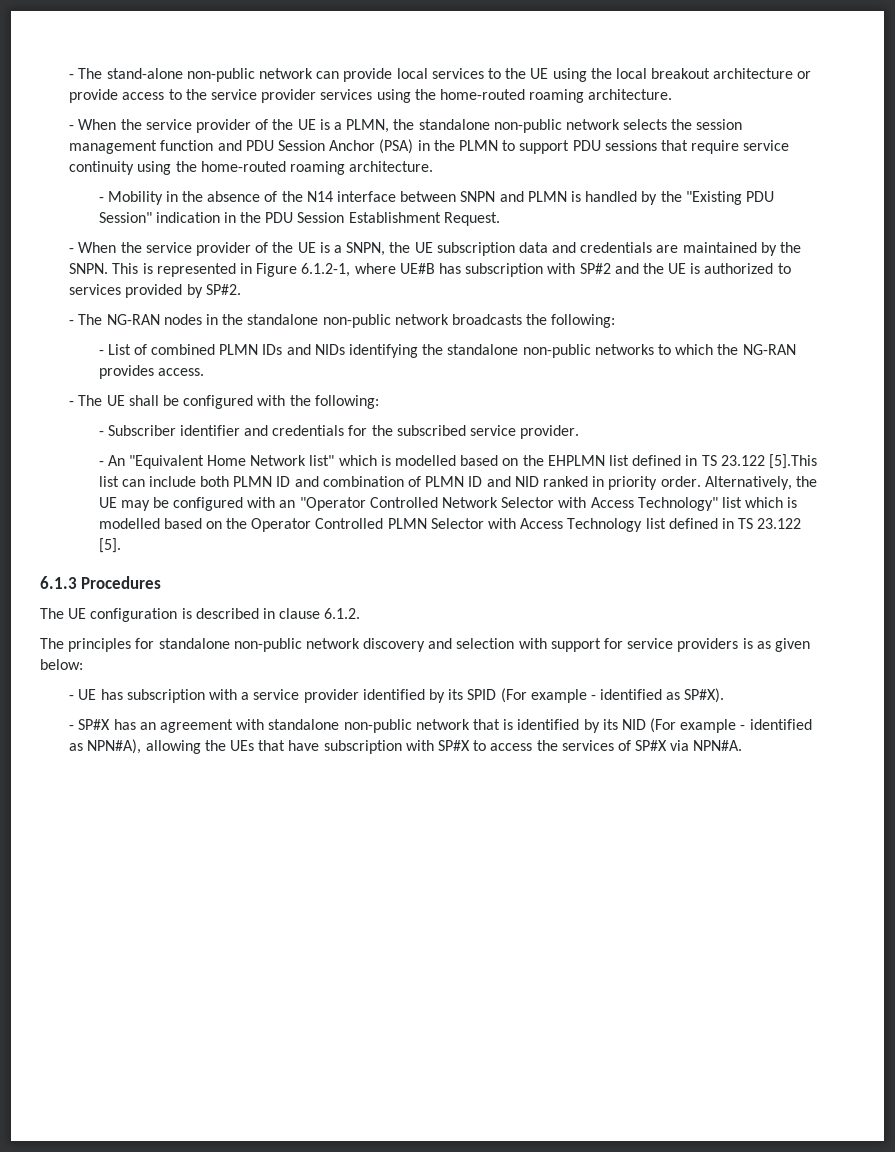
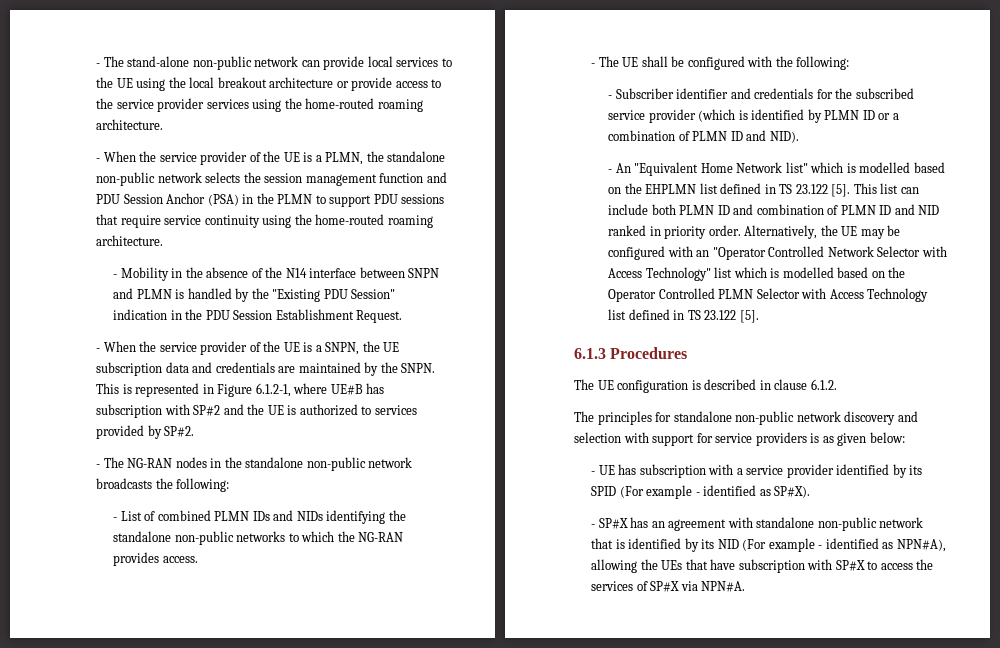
- - Subscriber identifier and credentials for the subscribed service provider.
+ - Subscriber identifier and credentials for the subscribed service provider (which is identified by PLMN ID or a combination of PLMN ID and NID).
- - An "Equivalent Home Network list" which is modelled based on the EHPLMN list defined in TS 23.122 [5].This list can include both PLMN ID and combination of PLMN ID and NID ranked in priority order.
+ - An "Equivalent Home Network list" which is modelled based on the EHPLMN list defined in TS 23.122 [5]. This list can include both PLMN ID and combination of PLMN ID and NID ranked in priority order.

